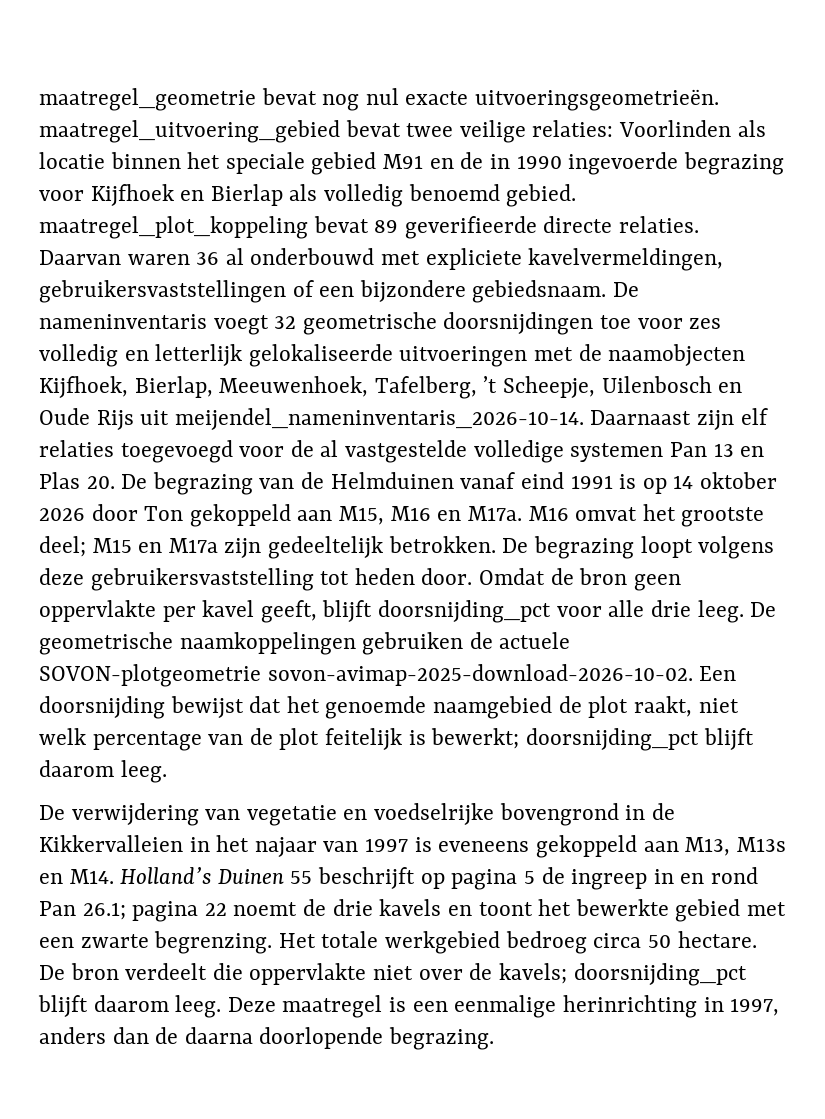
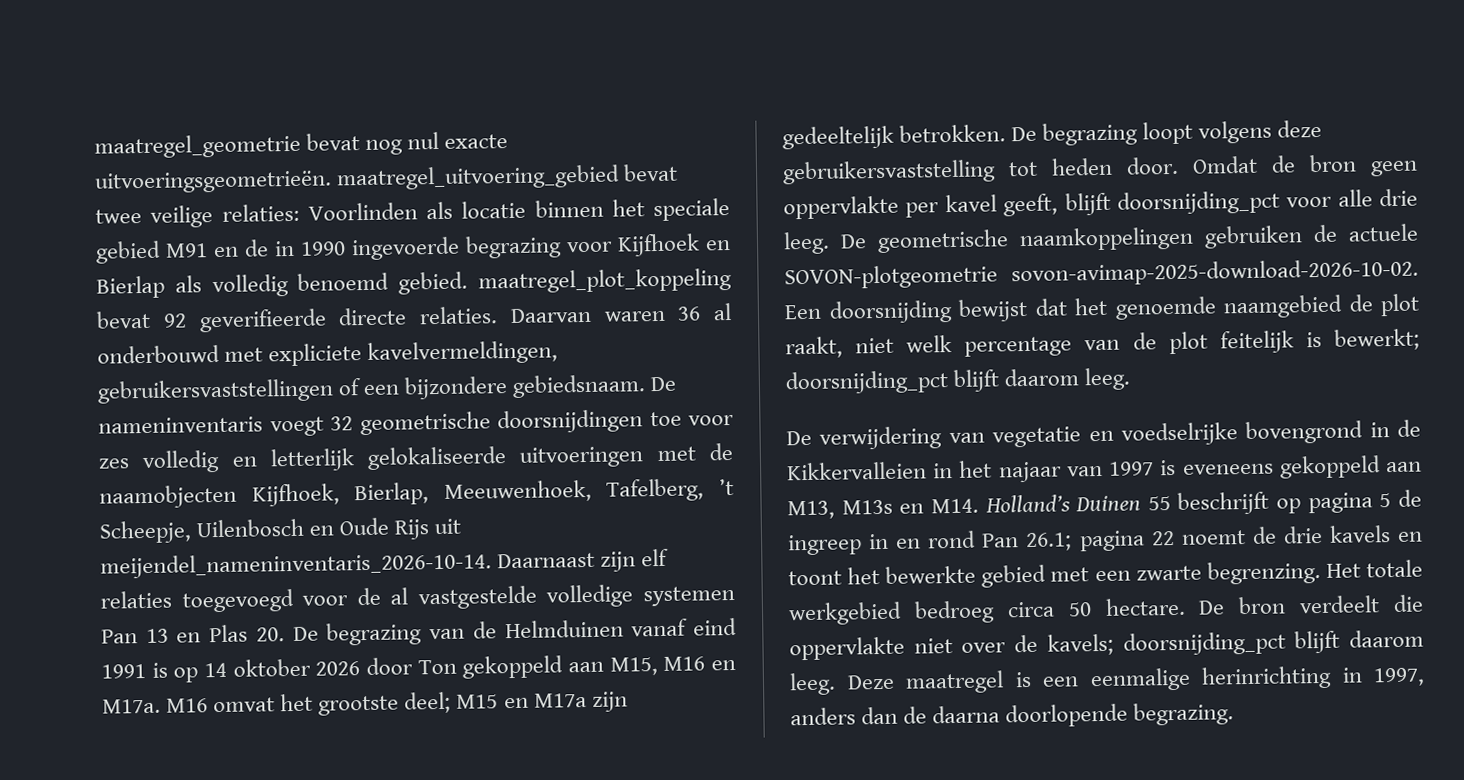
- maatregel_geometrie bevat nog nul exacte uitvoeringsgeometrieën. maatregel_uitvoering_gebied bevat twee veilige relaties: Voorlinden als locatie binnen het speciale gebied M91 en de in 1990 ingevoerde begrazing voor Kijfhoek en Bierlap als volledig benoemd gebied. maatregel_plot_koppeling bevat 89 geverifieerde directe relaties.
+ maatregel_geometrie bevat nog nul exacte uitvoeringsgeometrieën. maatregel_uitvoering_gebied bevat twee veilige relaties: Voorlinden als locatie binnen het speciale gebied M91 en de in 1990 ingevoerde begrazing voor Kijfhoek en Bierlap als volledig benoemd gebied. maatregel_plot_koppeling bevat 92 geverifieerde directe relaties.

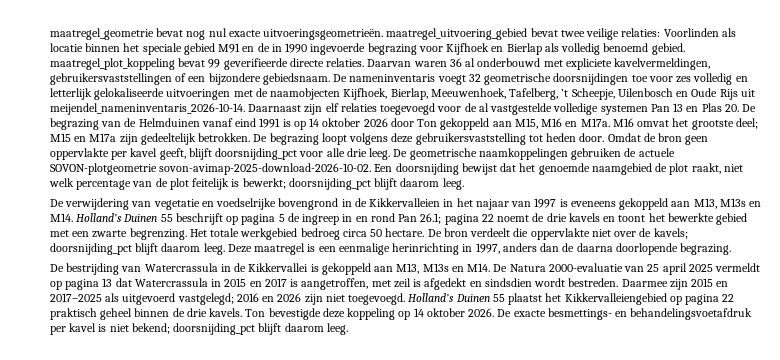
- maatregel_geometrie bevat nog nul exacte uitvoeringsgeometrieën. maatregel_uitvoering_gebied bevat twee veilige relaties: Voorlinden als locatie binnen het speciale gebied M91 en de in 1990 ingevoerde begrazing voor Kijfhoek en Bierlap als volledig benoemd gebied. maatregel_plot_koppeling bevat 92 geverifieerde directe relaties.
+ maatregel_geometrie bevat nog nul exacte uitvoeringsgeometrieën. maatregel_uitvoering_gebied bevat twee veilige relaties: Voorlinden als locatie binnen het speciale gebied M91 en de in 1990 ingevoerde begrazing voor Kijfhoek en Bierlap als volledig benoemd gebied. maatregel_plot_koppeling bevat 99 geverifieerde directe relaties.
+ De bestrijding van Watercrassula in de Kikkervallei is gekoppeld aan M13, M13s en M14. De Natura 2000-evaluatie van 25 april 2025 vermeldt op pagina 13 dat Watercrassula in 2015 en 2017 is aangetroffen, met zeil is afgedekt en sindsdien wordt bestreden. Daarmee zijn 2015 en 2017–2025 als uitgevoerd vastgelegd; 2016 en 2026 zijn niet toegevoegd. Holland’s Duinen 55 plaatst het Kikkervalleiengebied op pagina 22 praktisch geheel binnen de drie kavels. Ton bevestigde deze koppeling op 14 oktober 2026. De exacte besmettings- en behandelingsvoetafdruk per kavel is niet bekend; doorsnijding_pct blijft daarom leeg.

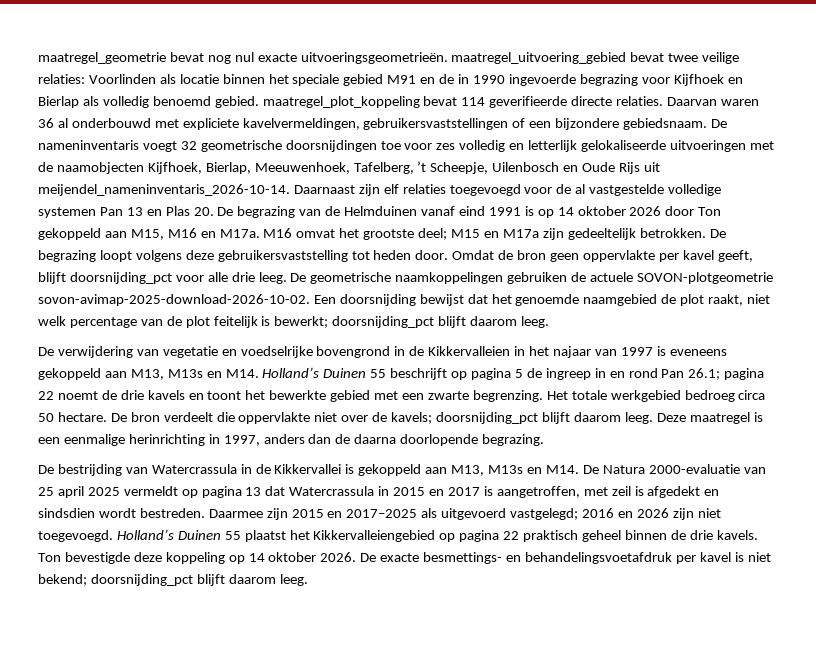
- maatregel_geometrie bevat nog nul exacte uitvoeringsgeometrieën. maatregel_uitvoering_gebied bevat twee veilige relaties: Voorlinden als locatie binnen het speciale gebied M91 en de in 1990 ingevoerde begrazing voor Kijfhoek en Bierlap als volledig benoemd gebied. maatregel_plot_koppeling bevat 99 geverifieerde directe relaties.
+ maatregel_geometrie bevat nog nul exacte uitvoeringsgeometrieën. maatregel_uitvoering_gebied bevat twee veilige relaties: Voorlinden als locatie binnen het speciale gebied M91 en de in 1990 ingevoerde begrazing voor Kijfhoek en Bierlap als volledig benoemd gebied. maatregel_plot_koppeling bevat 114 geverifieerde directe relaties.

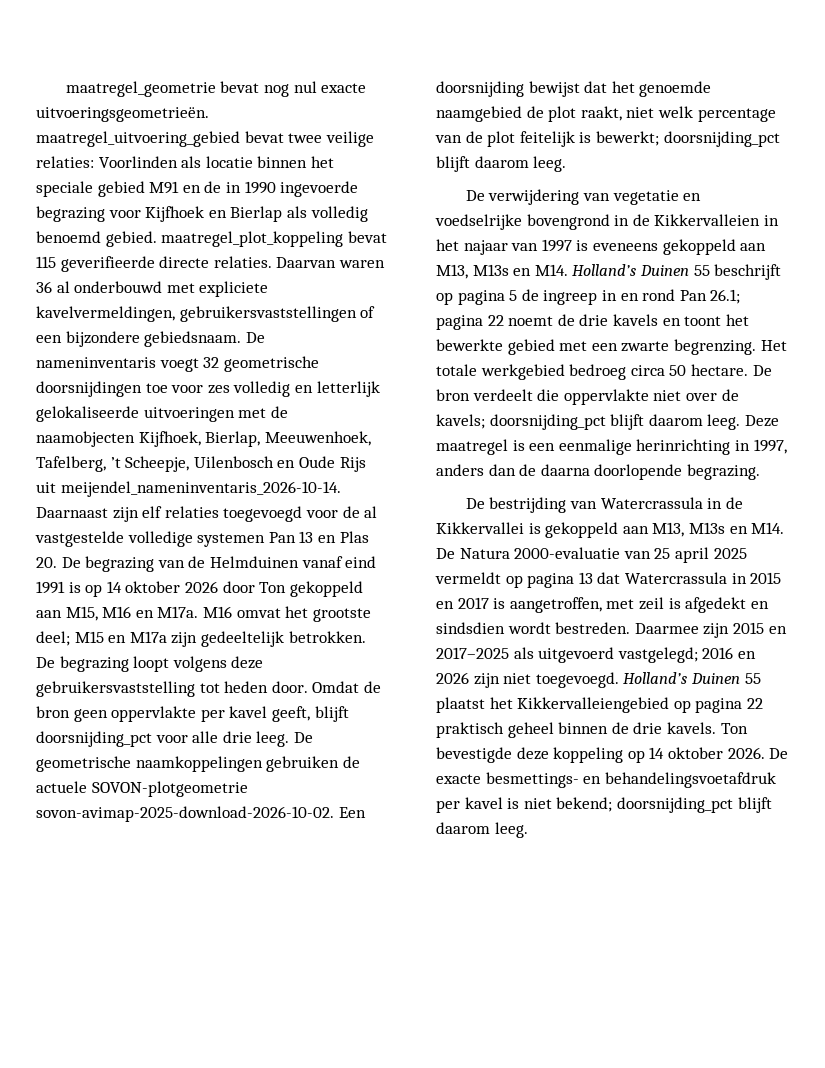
- maatregel_geometrie bevat nog nul exacte uitvoeringsgeometrieën. maatregel_uitvoering_gebied bevat twee veilige relaties: Voorlinden als locatie binnen het speciale gebied M91 en de in 1990 ingevoerde begrazing voor Kijfhoek en Bierlap als volledig benoemd gebied. maatregel_plot_koppeling bevat 114 geverifieerde directe relaties.
+ maatregel_geometrie bevat nog nul exacte uitvoeringsgeometrieën. maatregel_uitvoering_gebied bevat twee veilige relaties: Voorlinden als locatie binnen het speciale gebied M91 en de in 1990 ingevoerde begrazing voor Kijfhoek en Bierlap als volledig benoemd gebied. maatregel_plot_koppeling bevat 115 geverifieerde directe relaties.

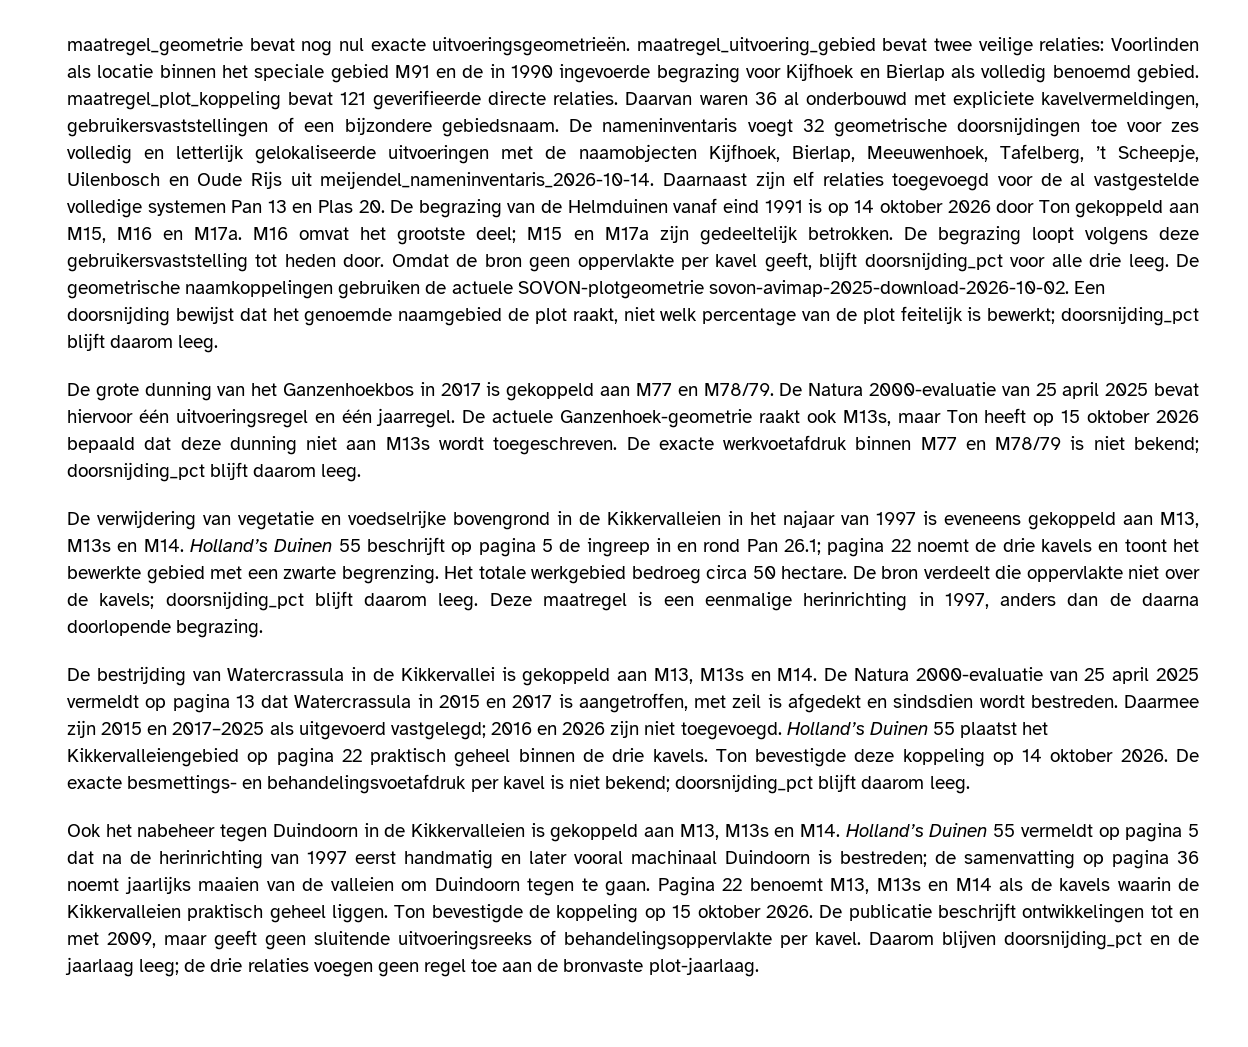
- maatregel_geometrie bevat nog nul exacte uitvoeringsgeometrieën. maatregel_uitvoering_gebied bevat twee veilige relaties: Voorlinden als locatie binnen het speciale gebied M91 en de in 1990 ingevoerde begrazing voor Kijfhoek en Bierlap als volledig benoemd gebied. maatregel_plot_koppeling bevat 115 geverifieerde directe relaties.
+ maatregel_geometrie bevat nog nul exacte uitvoeringsgeometrieën. maatregel_uitvoering_gebied bevat twee veilige relaties: Voorlinden als locatie binnen het speciale gebied M91 en de in 1990 ingevoerde begrazing voor Kijfhoek en Bierlap als volledig benoemd gebied. maatregel_plot_koppeling bevat 121 geverifieerde directe relaties.
+ De grote dunning van het Ganzenhoekbos in 2017 is gekoppeld aan M77 en M78/79. De Natura 2000-evaluatie van 25 april 2025 bevat hiervoor één uitvoeringsregel en één jaarregel. De actuele Ganzenhoek-geometrie raakt ook M13s, maar Ton heeft op 15 oktober 2026 bepaald dat deze dunning niet aan M13s wordt toegeschreven. De exacte werkvoetafdruk binnen M77 en M78/79 is niet bekend; doorsnijding_pct blijft daarom leeg.
+ Ook het nabeheer tegen Duindoorn in de Kikkervalleien is gekoppeld aan M13, M13s en M14. Holland’s Duinen 55 vermeldt op pagina 5 dat na de herinrichting van 1997 eerst handmatig en later vooral machinaal Duindoorn is bestreden; de samenvatting op pagina 36 noemt jaarlijks maaien van de valleien om Duindoorn tegen te gaan. Pagina 22 benoemt M13, M13s en M14 als de kavels waarin de Kikkervalleien praktisch geheel liggen. Ton bevestigde de koppeling op 15 oktober 2026. De publicatie beschrijft ontwikkelingen tot en met 2009, maar geeft geen sluitende uitvoeringsreeks of behandelingsoppervlakte per kavel. Daarom blijven doorsnijding_pct en de jaarlaag leeg; de drie relaties voegen geen regel toe aan de bronvaste plot-jaarlaag.

